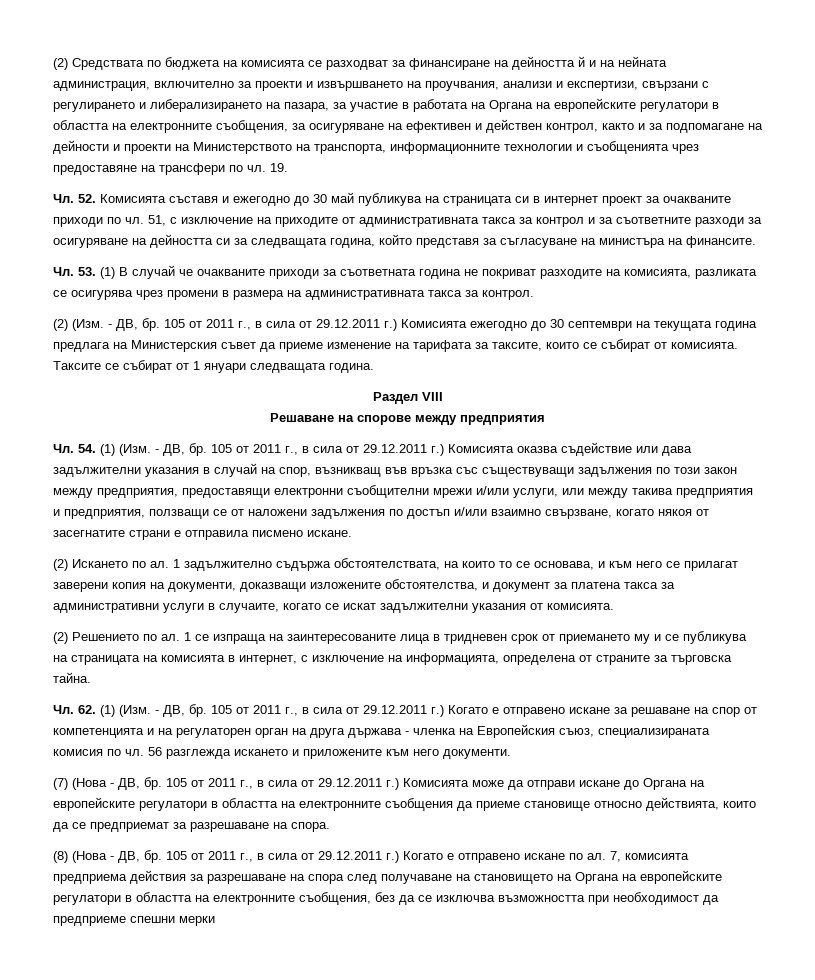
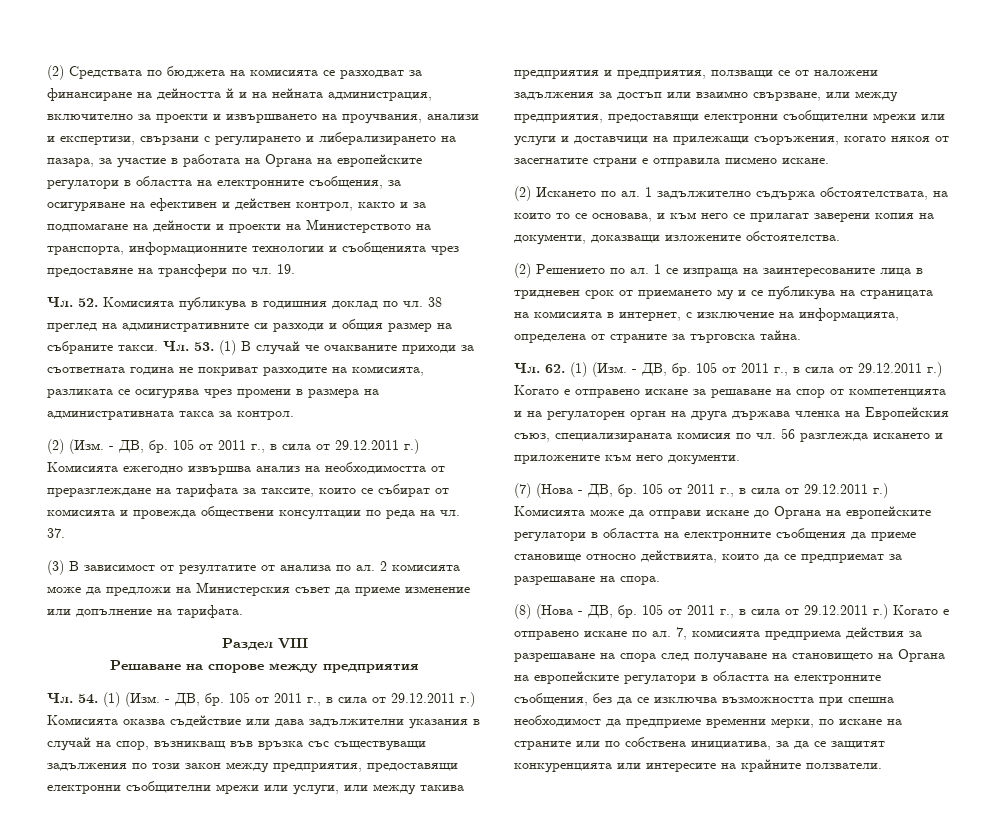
- Чл. 52. Комисията съставя и ежегодно до 30 май публикува на страницата си в интернет проект за очакваните приходи по чл. 51, с изключение на приходите от административната такса за контрол и за съответните разходи за осигуряване на дейността си за следващата година, който представя за съгласуване на министъра на финансите.
- Чл. 53. (1) В случай че очакваните приходи за съответната година не покриват разходите на комисията, разликата се осигурява чрез промени в размера на административната такса за контрол.
+ Чл. 52. Комисията публикува в годишния доклад по чл. 38 преглед на административните си разходи и общия размер на събраните такси. Чл. 53. (1) В случай че очакваните приходи за съответната година не покриват разходите на комисията, разликата се осигурява чрез промени в размера на административната такса за контрол.
- 105 от 2011 г., в сила от 29.12.2011 г.) Комисията ежегодно до 30 септември на текущата година предлага на Министерския съвет да приеме изменение на тарифата за таксите, които се събират от комисията. Таксите се събират от 1 януари следващата година.
+ 105 от 2011 г., в сила от 29.12.2011 г.) Комисията ежегодно извършва анализ на необходимостта от преразглеждане на тарифата за таксите, които се събират от комисията и провежда обществени консултации по реда на чл. 37.
+ (3) В зависимост от резултатите от анализа по ал. 2 комисията може да предложи на Министерския съвет да приеме изменение или допълнение на тарифата.
- 105 от 2011 г., в сила от 29.12.2011 г.) Комисията оказва съдействие или дава задължителни указания в случай на спор, възникващ във връзка със съществуващи задължения по този закон между предприятия, предоставящи електронни съобщителни мрежи и/или услуги, или между такива предприятия и предприятия, ползващи се от наложени задължения по достъп и/или взаимно свързване, когато някоя от засегнатите страни е отправила писмено искане.
+ 105 от 2011 г., в сила от 29.12.2011 г.) Комисията оказва съдействие или дава задължителни указания в случай на спор, възникващ във връзка със съществуващи задължения по този закон между предприятия, предоставящи електронни съобщителни мрежи или услуги, или между такива предприятия и предприятия, ползващи се от наложени задължения за достъп или взаимно свързване, или между предприятия, предоставящи електронни съобщителни мрежи или услуги и доставчици на прилежащи съоръжения, когато някоя от засегнатите страни е отправила писмено искане.
- 1 задължително съдържа обстоятелствата, на които то се основава, и към него се прилагат заверени копия на документи, доказващи изложените обстоятелства, и документ за платена такса за административни услуги в случаите, когато се искат задължителни указания от комисията.
+ 1 задължително съдържа обстоятелствата, на които то се основава, и към него се прилагат заверени копия на документи, доказващи изложените обстоятелства.
- 105 от 2011 г., в сила от 29.12.2011 г.) Когато е отправено искане за решаване на спор от компетенцията и на регулаторен орган на друга държава - членка на Европейския съюз, специализираната комисия по чл.
+ 105 от 2011 г., в сила от 29.12.2011 г.) Когато е отправено искане за решаване на спор от компетенцията и на регулаторен орган на друга държава членка на Европейския съюз, специализираната комисия по чл.
- 7, комисията предприема действия за разрешаване на спора след получаване на становището на Органа на европейските регулатори в областта на електронните съобщения, без да се изключва възможността при необходимост да предприеме спешни мерки
+ 7, комисията предприема действия за разрешаване на спора след получаване на становището на Органа на европейските регулатори в областта на електронните съобщения, без да се изключва възможността при спешна необходимост да предприеме временни мерки, по искане на страните или по собствена инициатива, за да се защитят конкуренцията или интересите на крайните ползватели.

